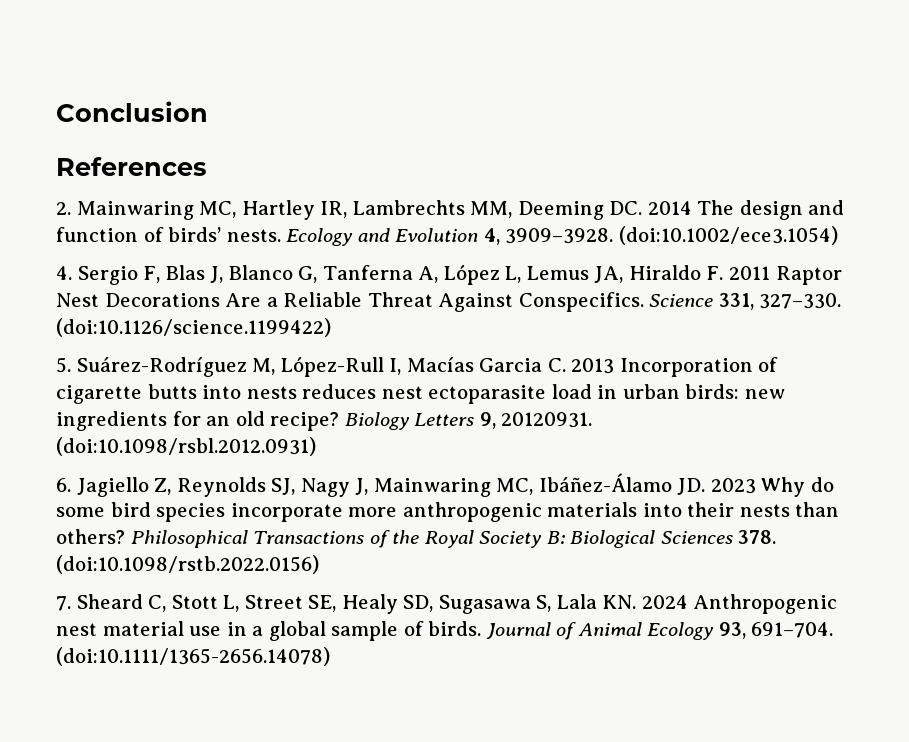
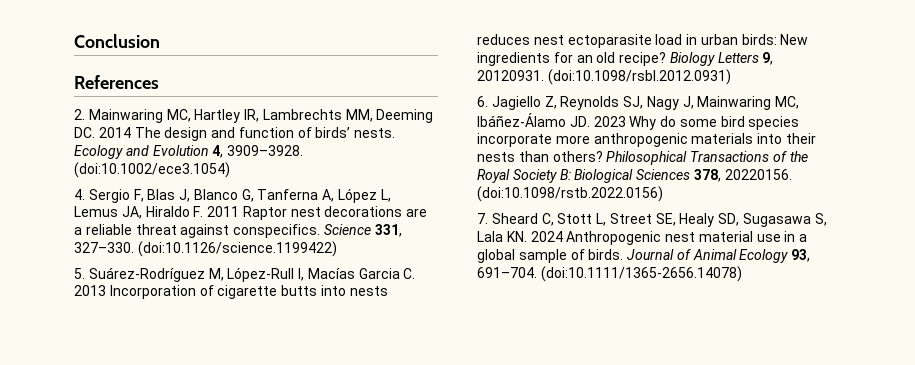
- 4. Sergio F, Blas J, Blanco G, Tanferna A, López L, Lemus JA, Hiraldo F. 2011 Raptor Nest Decorations Are a Reliable Threat Against Conspecifics.
+ 4. Sergio F, Blas J, Blanco G, Tanferna A, López L, Lemus JA, Hiraldo F. 2011 Raptor nest decorations are a reliable threat against conspecifics.
- 5. Suárez-Rodríguez M, López-Rull I, Macías Garcia C. 2013 Incorporation of cigarette butts into nests reduces nest ectoparasite load in urban birds: new ingredients for an old recipe?
+ 5. Suárez-Rodríguez M, López-Rull I, Macías Garcia C. 2013 Incorporation of cigarette butts into nests reduces nest ectoparasite load in urban birds: New ingredients for an old recipe?
- Philosophical Transactions of the Royal Society B: Biological Sciences 378. (doi:10.1098/rstb.2022.0156)
+ Philosophical Transactions of the Royal Society B: Biological Sciences 378, 20220156. (doi:10.1098/rstb.2022.0156)

